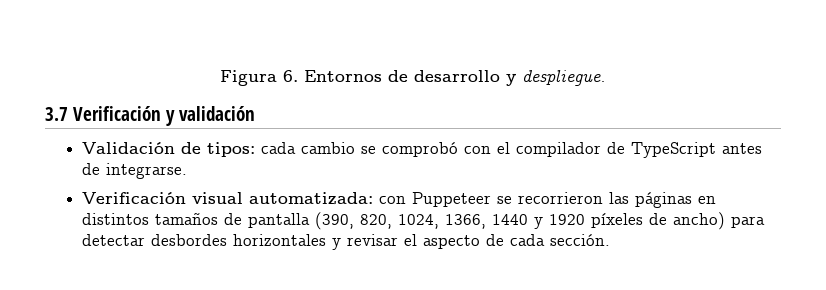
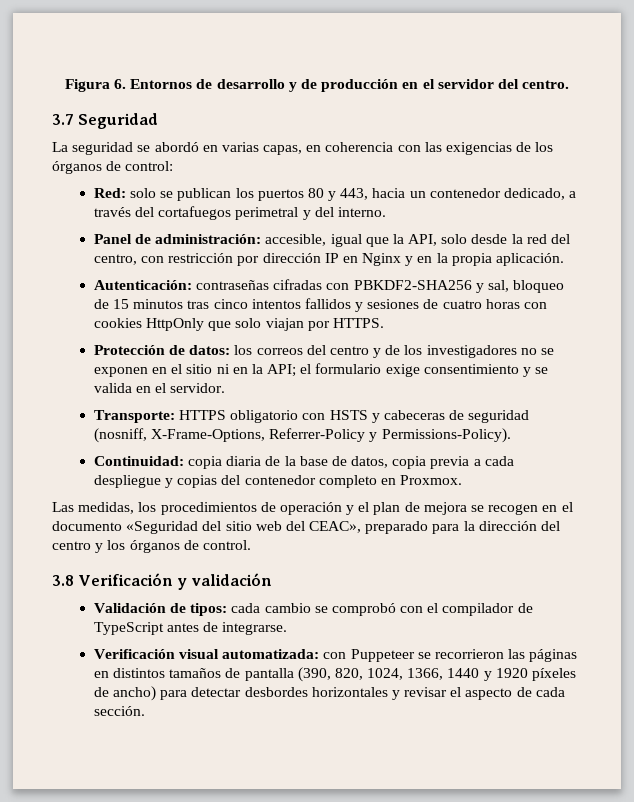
- Figura 6. Entornos de desarrollo y despliegue.
- 3.7 Verificación y validación
+ Figura 6. Entornos de desarrollo y de producción en el servidor del centro.
+ 3.7 Seguridad
+ La seguridad se abordó en varias capas, en coherencia con las exigencias de los órganos de control:
+ Red: solo se publican los puertos 80 y 443, hacia un contenedor dedicado, a través del cortafuegos perimetral y del interno.
+ Panel de administración: accesible, igual que la API, solo desde la red del centro, con restricción por dirección IP en Nginx y en la propia aplicación.
+ Autenticación: contraseñas cifradas con PBKDF2-SHA256 y sal, bloqueo de 15 minutos tras cinco intentos fallidos y sesiones de cuatro horas con cookies HttpOnly que solo viajan por HTTPS.
+ Protección de datos: los correos del centro y de los investigadores no se exponen en el sitio ni en la API; el formulario exige consentimiento y se valida en el servidor.
+ Transporte: HTTPS obligatorio con HSTS y cabeceras de seguridad (nosniff, X-Frame-Options, Referrer-Policy y Permissions-Policy).
+ Continuidad: copia diaria de la base de datos, copia previa a cada despliegue y copias del contenedor completo en Proxmox.
+ Las medidas, los procedimientos de operación y el plan de mejora se recogen en el documento «Seguridad del sitio web del CEAC», preparado para la dirección del centro y los órganos de control.
+ 3.8 Verificación y validación

